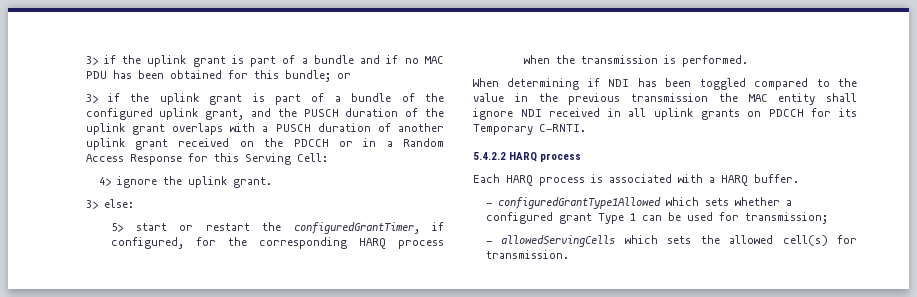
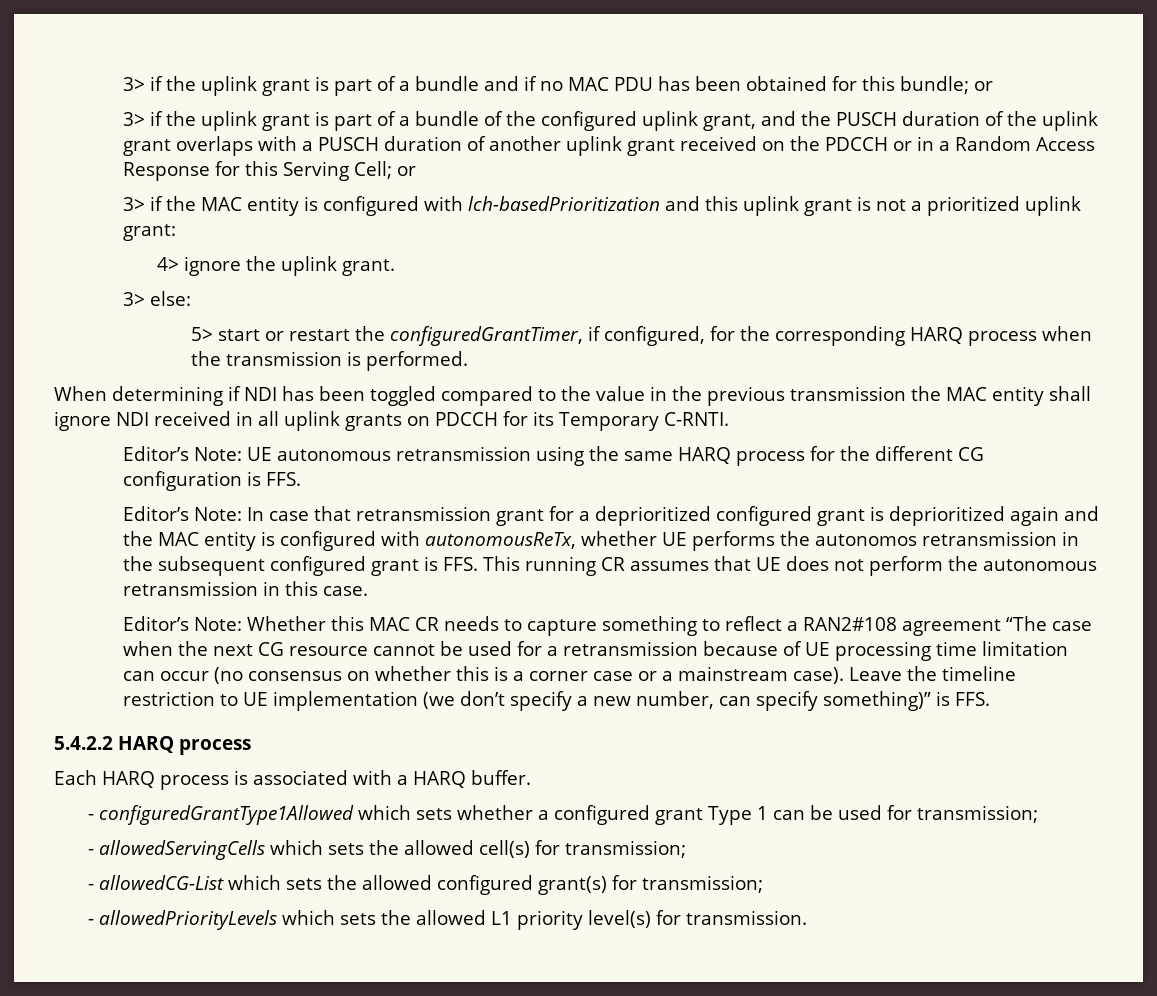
- 3> if the uplink grant is part of a bundle of the configured uplink grant, and the PUSCH duration of the uplink grant overlaps with a PUSCH duration of another uplink grant received on the PDCCH or in a Random Access Response for this Serving Cell:
+ 3> if the uplink grant is part of a bundle of the configured uplink grant, and the PUSCH duration of the uplink grant overlaps with a PUSCH duration of another uplink grant received on the PDCCH or in a Random Access Response for this Serving Cell; or
+ 3> if the MAC entity is configured with lch-basedPrioritization and this uplink grant is not a prioritized uplink grant:
+ Editor’s Note: UE autonomous retransmission using the same HARQ process for the different CG configuration is FFS.
+ Editor’s Note: In case that retransmission grant for a deprioritized configured grant is deprioritized again and the MAC entity is configured with autonomousReTx, whether UE performs the autonomos retransmission in the subsequent configured grant is FFS. This running CR assumes that UE does not perform the autonomous retransmission in this case.
+ Editor’s Note: Whether this MAC CR needs to capture something to reflect a RAN2#108 agreement “The case when the next CG resource cannot be used for a retransmission because of UE processing time limitation can occur (no consensus on whether this is a corner case or a mainstream case). Leave the timeline restriction to UE implementation (we don’t specify a new number, can specify something)” is FFS.
- - allowedServingCells which sets the allowed cell(s) for transmission.
+ - allowedServingCells which sets the allowed cell(s) for transmission;
+ - allowedCG-List which sets the allowed configured grant(s) for transmission;
+ - allowedPriorityLevels which sets the allowed L1 priority level(s) for transmission.

